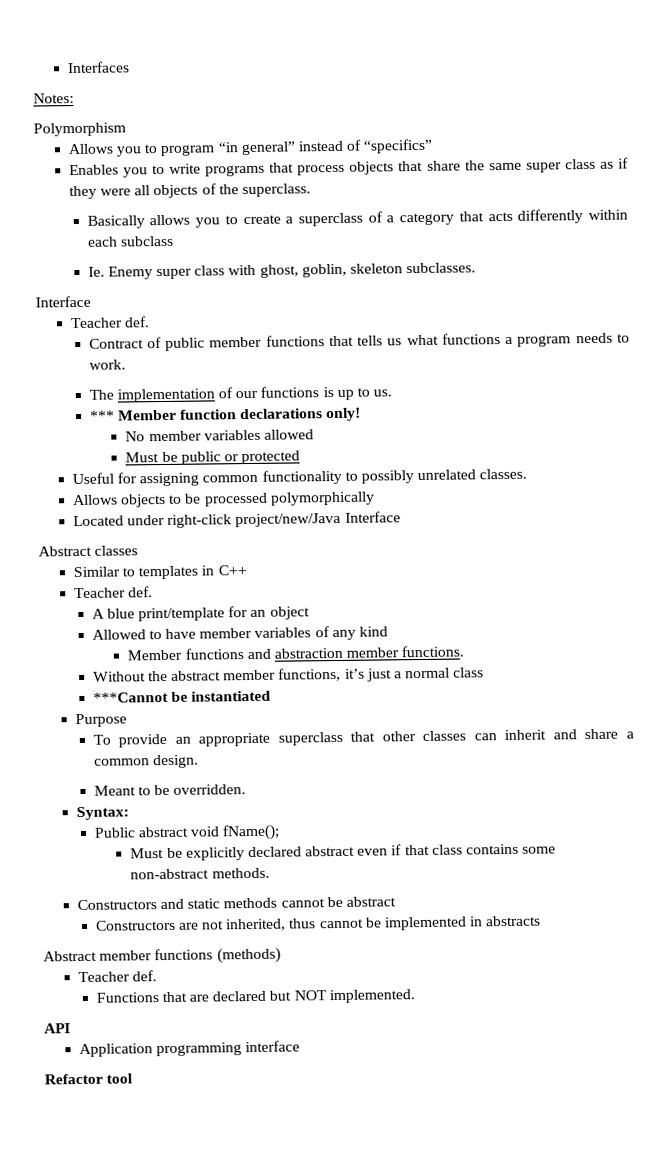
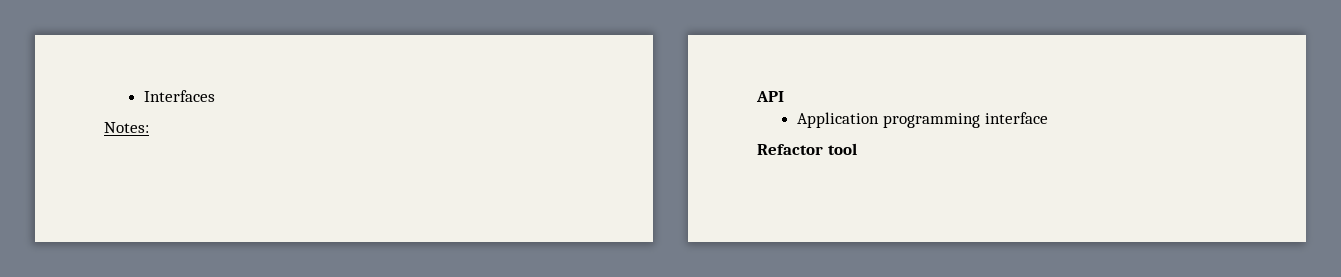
- Polymorphism
- Allows you to program “in general” instead of “specifics”
- Enables you to write programs that process objects that share the same super class as if they were all objects of the superclass.
- Basically allows you to create a superclass of a category that acts differently within each subclass
- Ie. Enemy super class with ghost, goblin, skeleton subclasses.
- Interface
- Teacher def.
- Contract of public member functions that tells us what functions a program needs to work.
- The implementation of our functions is up to us.
- *** Member function declarations only!
- No member variables allowed
- Must be public or protected
- Useful for assigning common functionality to possibly unrelated classes.
- Allows objects to be processed polymorphically
- Located under right-click project/new/Java Interface
- Abstract classes
- Similar to templates in C++
- Teacher def.
- A blue print/template for an object
- Allowed to have member variables of any kind
- Member functions and abstraction member functions.
- Without the abstract member functions, it’s just a normal class
- ***Cannot be instantiated
- Purpose
- To provide an appropriate superclass that other classes can inherit and share a common design.
- Meant to be overridden.
- Syntax:
- Public abstract void fName();
- Must be explicitly declared abstract even if that class contains some non-abstract methods.
- Constructors and static methods cannot be abstract
- Constructors are not inherited, thus cannot be implemented in abstracts
- Abstract member functions (methods)
- Teacher def.
- Functions that are declared but NOT implemented.

